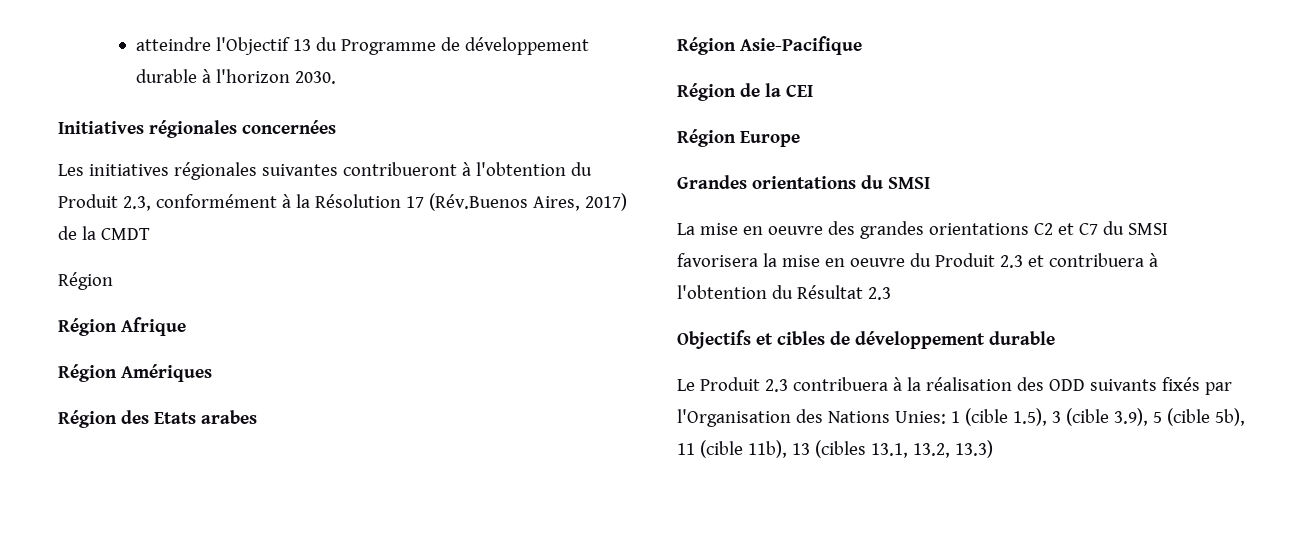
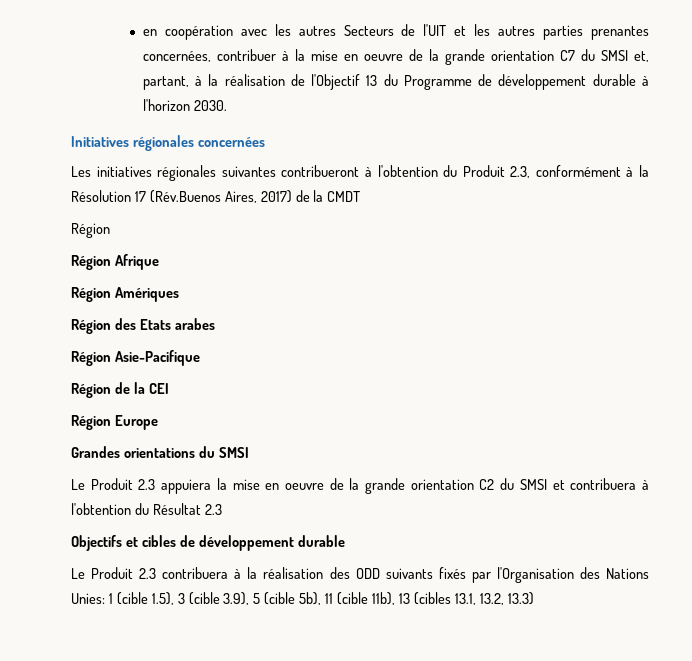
- atteindre l'Objectif 13 du Programme de développement durable à l'horizon 2030.
+ en coopération avec les autres Secteurs de l'UIT et les autres parties prenantes concernées, contribuer à la mise en oeuvre de la grande orientation C7 du SMSI et, partant, à la réalisation de l'Objectif 13 du Programme de développement durable à l'horizon 2030.
- La mise en oeuvre des grandes orientations C2 et C7 du SMSI favorisera la mise en oeuvre du Produit 2.3 et contribuera à l'obtention du Résultat 2.3
+ Le Produit 2.3 appuiera la mise en oeuvre de la grande orientation C2 du SMSI et contribuera à l'obtention du Résultat 2.3

